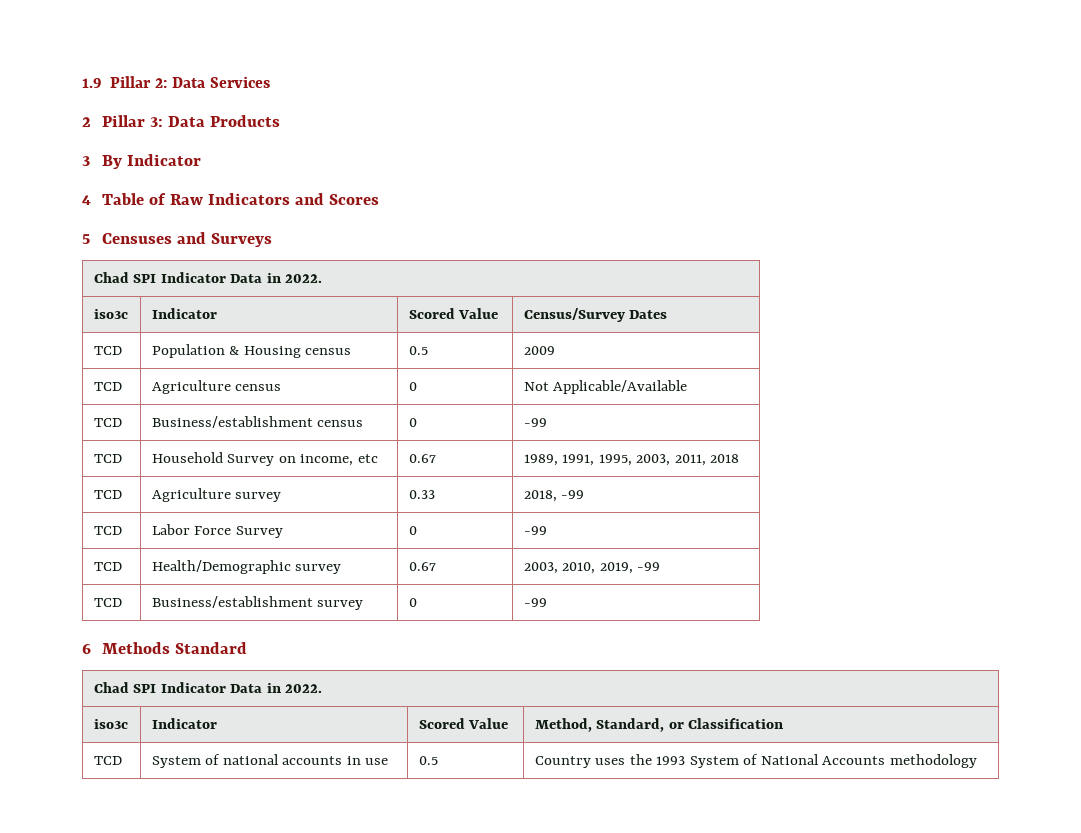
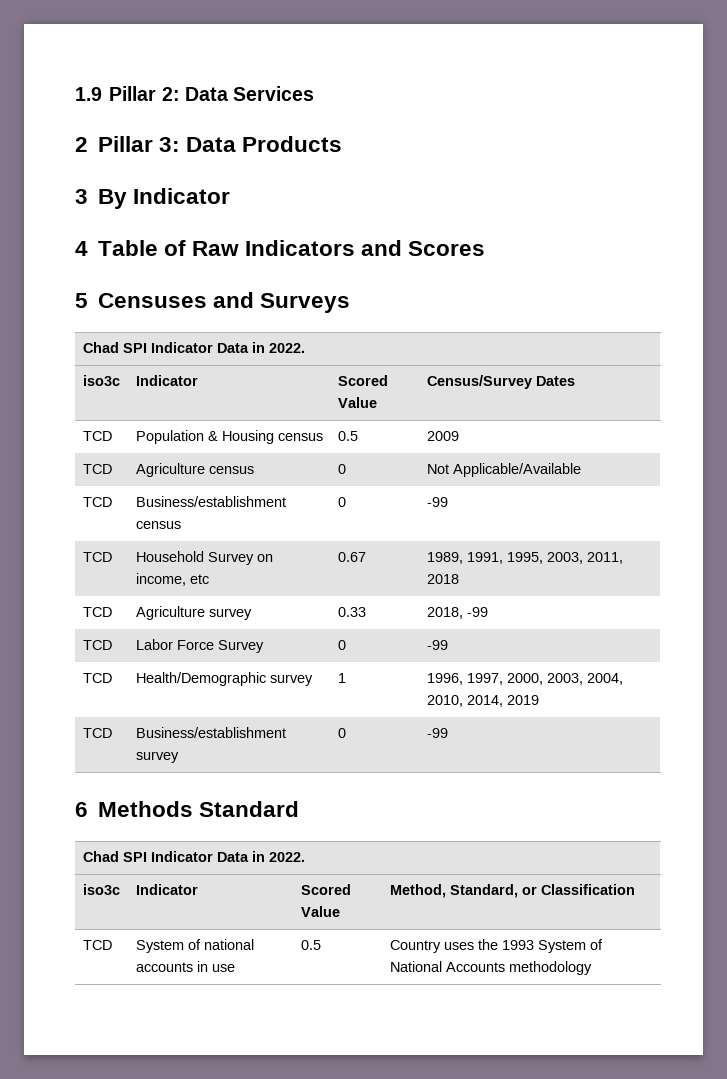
- TCD | Health/Demographic survey | 0.67 | 2003, 2010, 2019, -99
+ TCD | Health/Demographic survey | 1 | 1996, 1997, 2000, 2003, 2004, 2010, 2014, 2019

